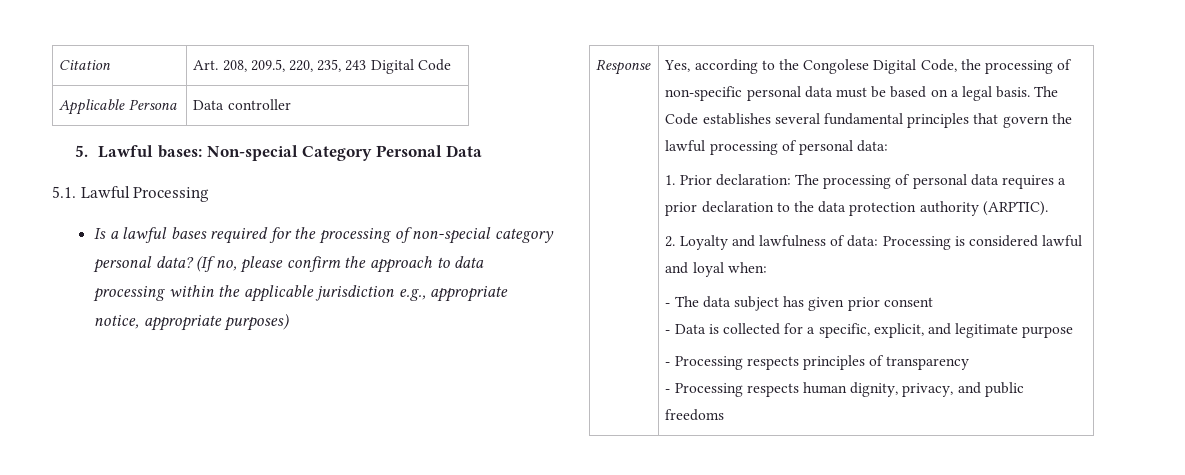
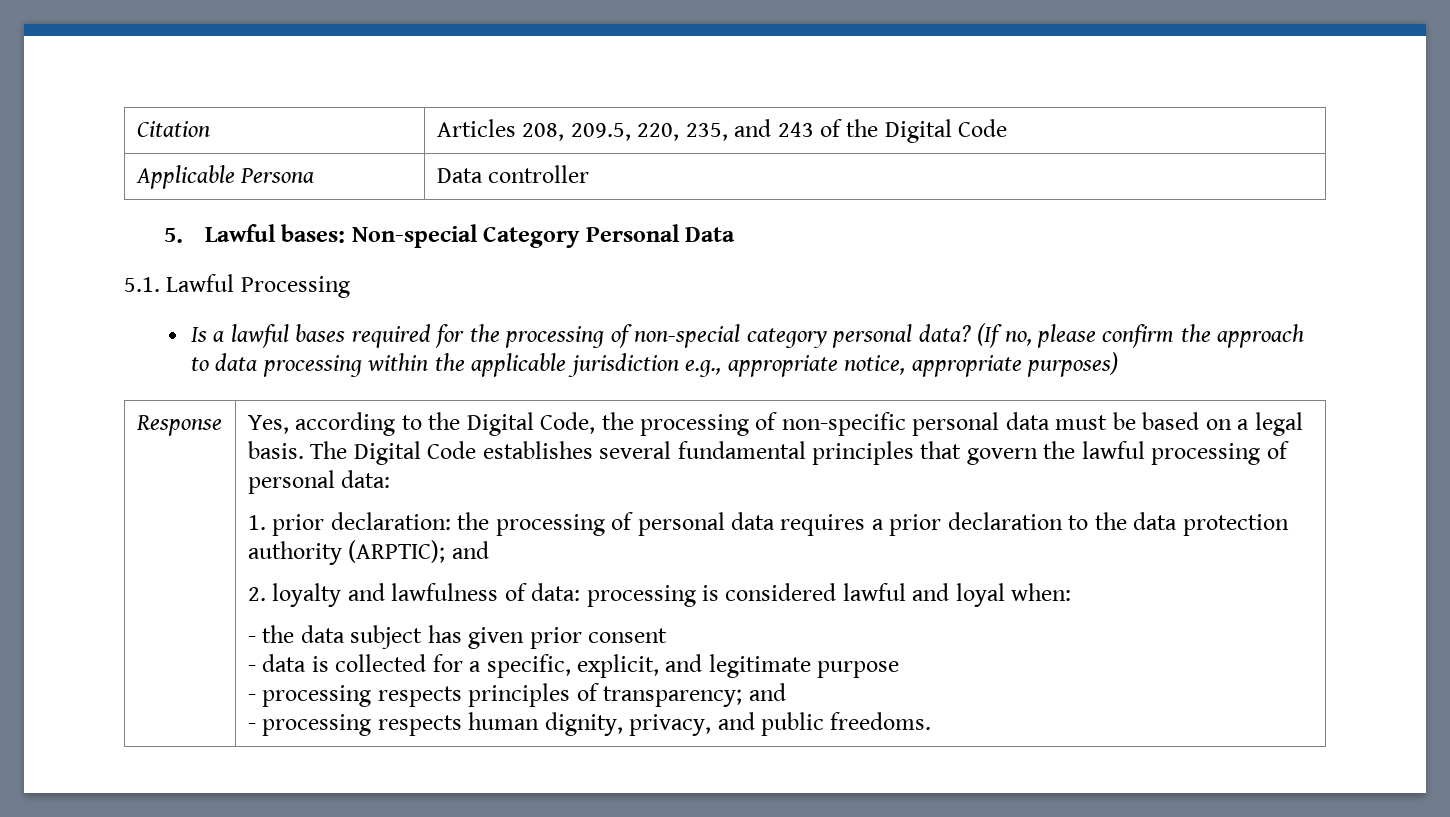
- Citation | Art. 208, 209.5, 220, 235, 243 Digital Code
+ Citation | Articles 208, 209.5, 220, 235, and 243 of the Digital Code
- Yes, according to the Congolese Digital Code, the processing of non-specific personal data must be based on a legal basis.
+ Yes, according to the Digital Code, the processing of non-specific personal data must be based on a legal basis.
- The Code establishes several fundamental principles that govern the lawful processing of personal data:
+ The Digital Code establishes several fundamental principles that govern the lawful processing of personal data:
- 1. Prior declaration: The processing of personal data requires a prior declaration to the data protection authority (ARPTIC).
+ 1. prior declaration: the processing of personal data requires a prior declaration to the data protection authority (ARPTIC); and
- 2. Loyalty and lawfulness of data: Processing is considered lawful and loyal when:
+ 2. loyalty and lawfulness of data: processing is considered lawful and loyal when:
- - The data subject has given prior consent
+ - the data subject has given prior consent
- - Data is collected for a specific, explicit, and legitimate purpose
+ - data is collected for a specific, explicit, and legitimate purpose
- - Processing respects principles of transparency
- - Processing respects human dignity, privacy, and public freedoms
+ - processing respects principles of transparency; and
+ - processing respects human dignity, privacy, and public freedoms.

